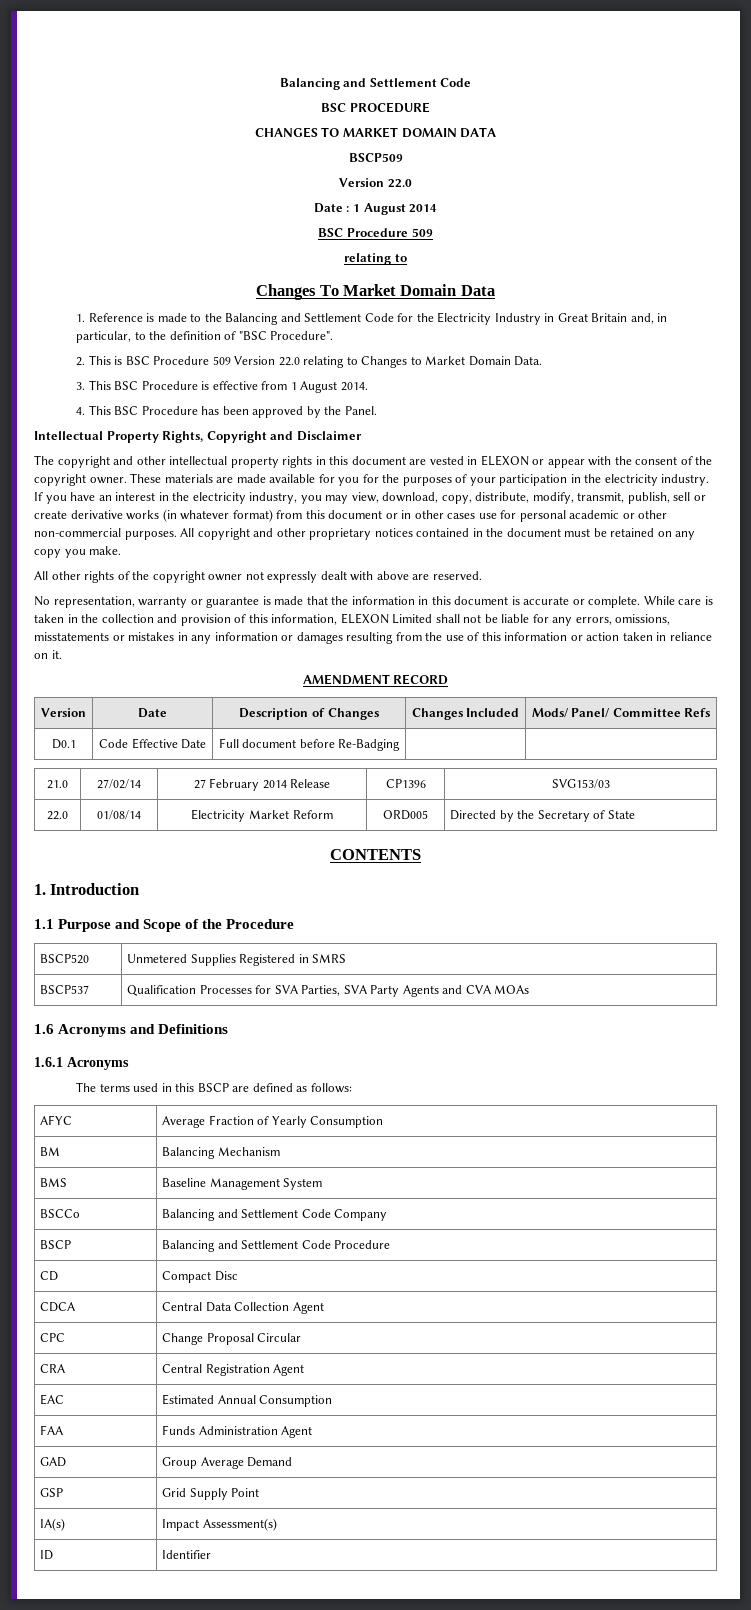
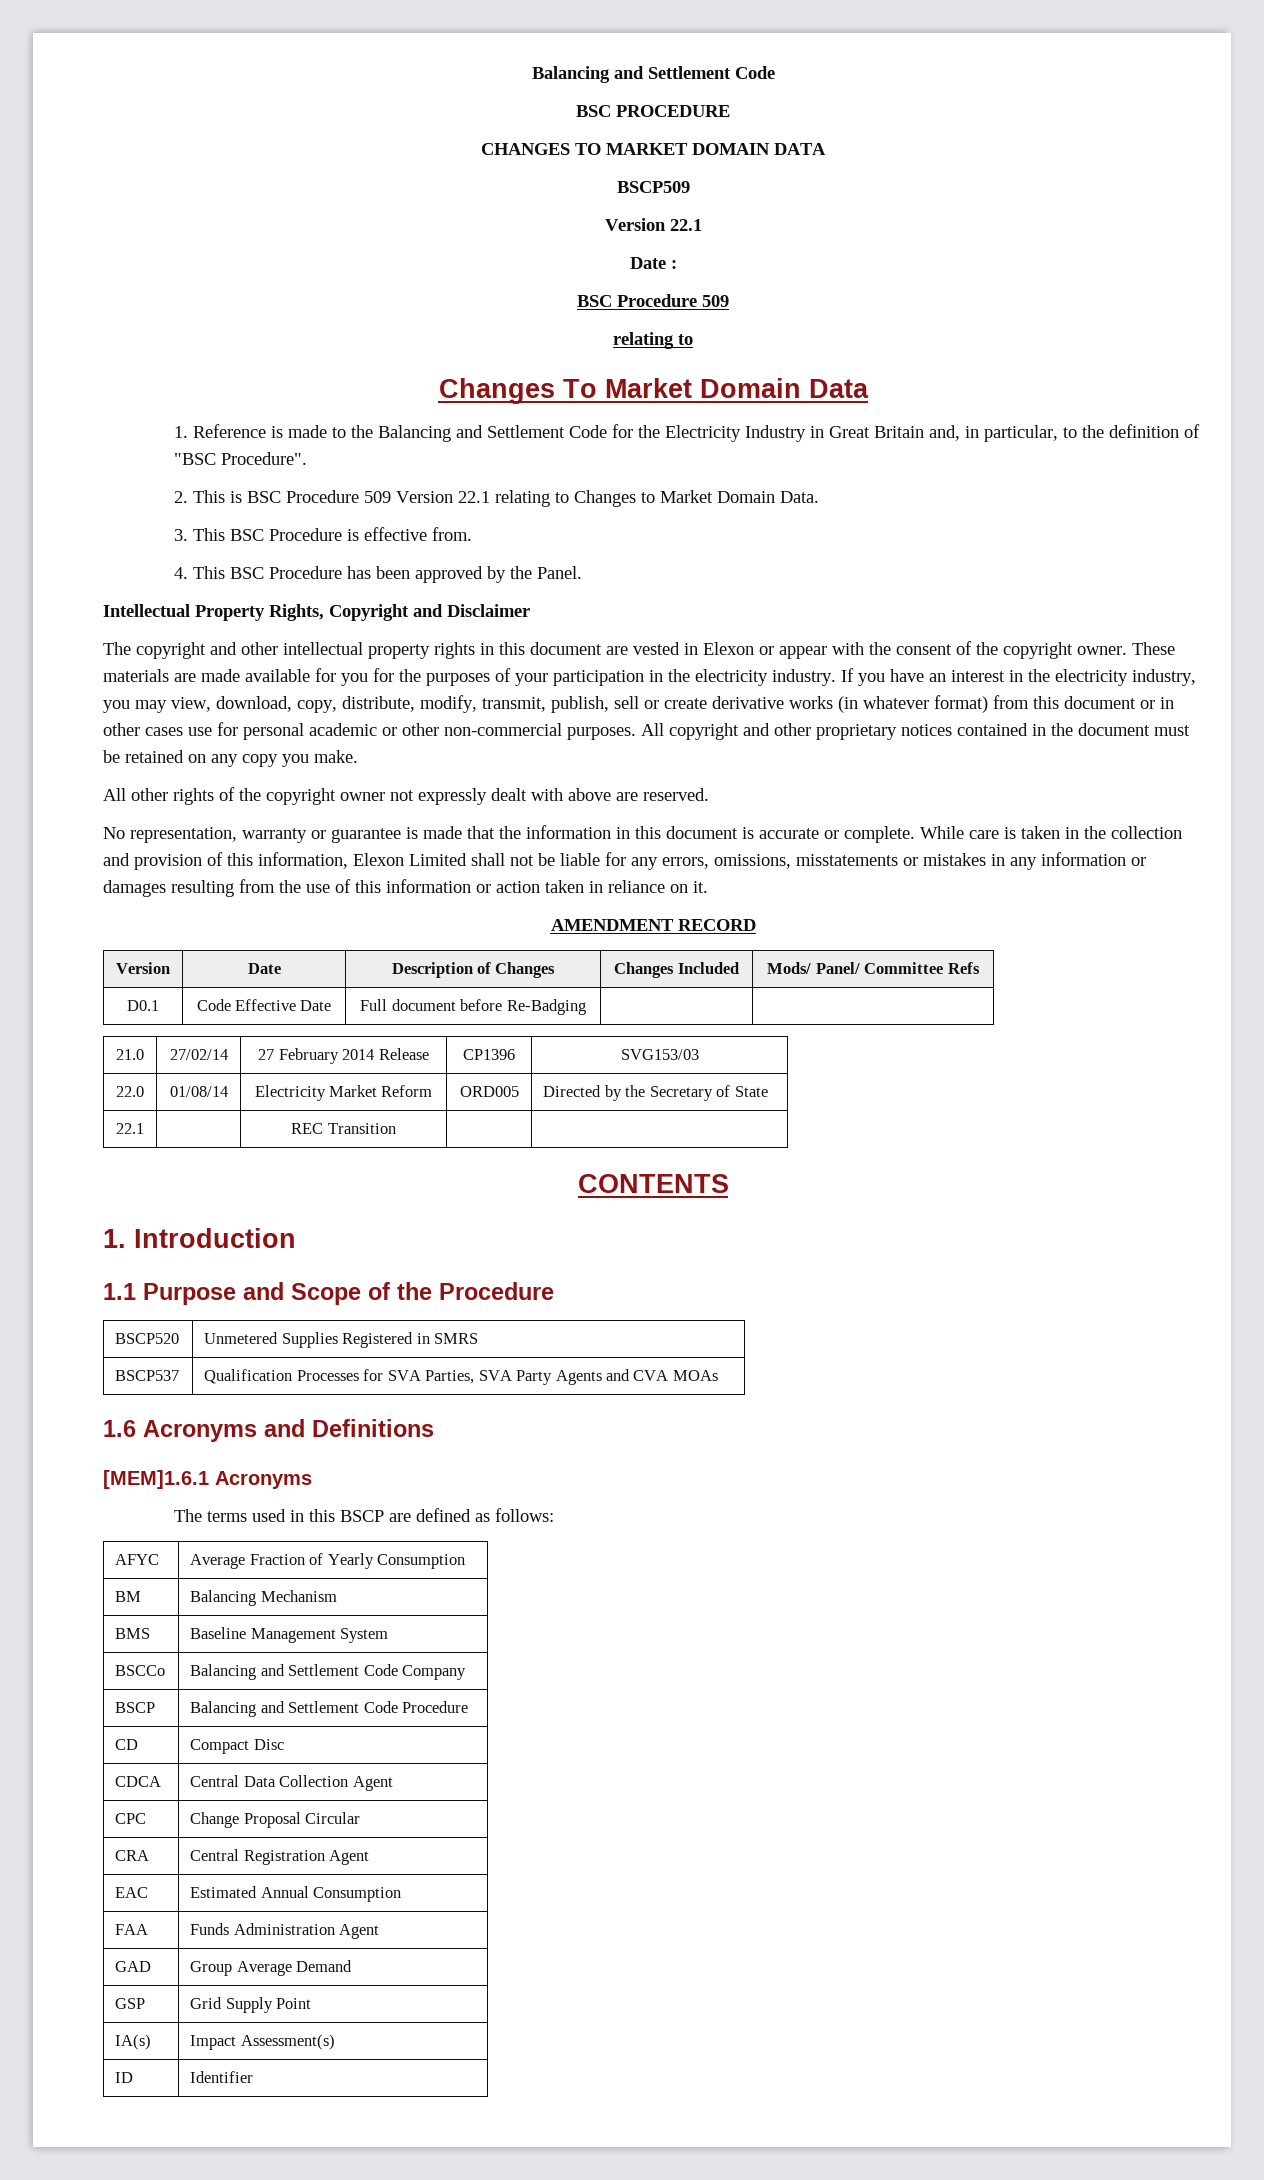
  BSCP509
- Version 22.0
+ Version 22.1
- Date : 1 August 2014
+ Date :
- 2. This is BSC Procedure 509 Version 22.0 relating to Changes to Market Domain Data.
+ 2. This is BSC Procedure 509 Version 22.1 relating to Changes to Market Domain Data.
- 3. This BSC Procedure is effective from 1 August 2014.
+ 3. This BSC Procedure is effective from.
- The copyright and other intellectual property rights in this document are vested in ELEXON or appear with the consent of the copyright owner.
+ The copyright and other intellectual property rights in this document are vested in Elexon or appear with the consent of the copyright owner.
- While care is taken in the collection and provision of this information, ELEXON Limited shall not be liable for any errors, omissions, misstatements or mistakes in any information or damages resulting from the use of this information or action taken in reliance on it.
+ While care is taken in the collection and provision of this information, Elexon Limited shall not be liable for any errors, omissions, misstatements or mistakes in any information or damages resulting from the use of this information or action taken in reliance on it.
+ 22.1 | | REC Transition | |
- 1.6.1 Acronyms
+ [MEM]1.6.1 Acronyms

